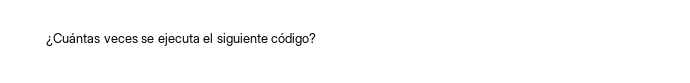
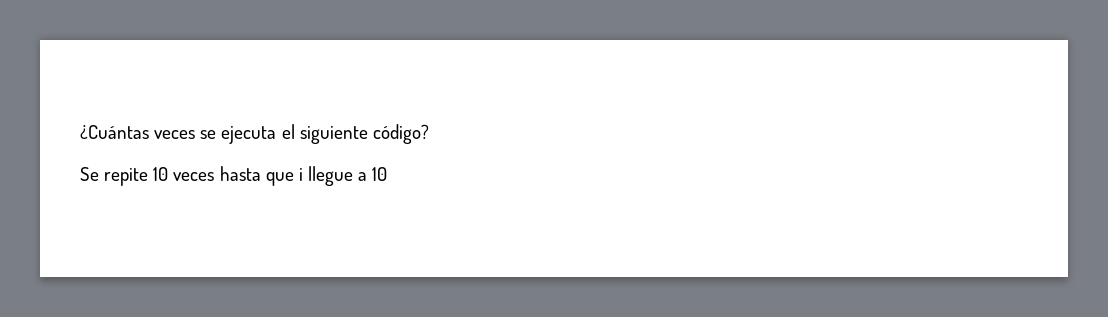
+ Se repite 10 veces hasta que i llegue a 10

